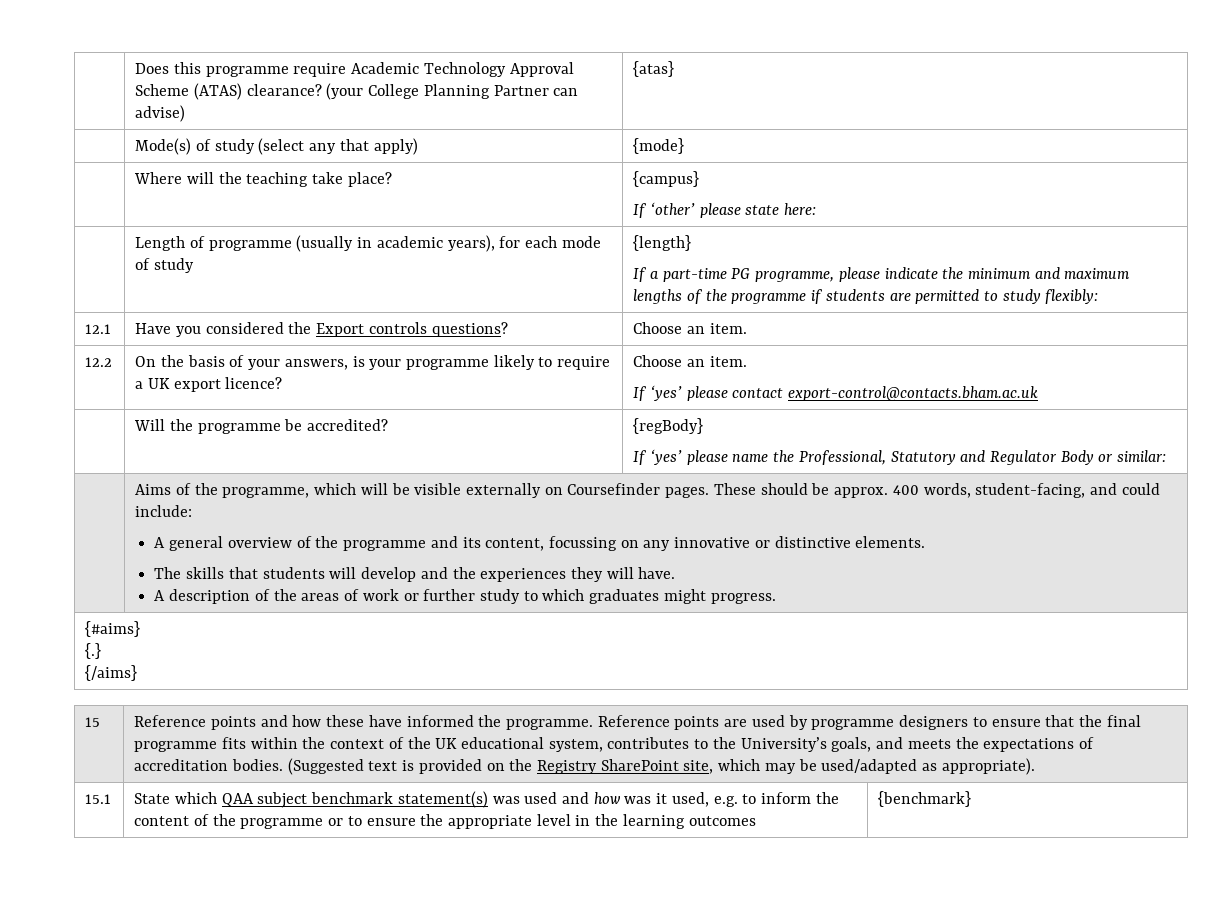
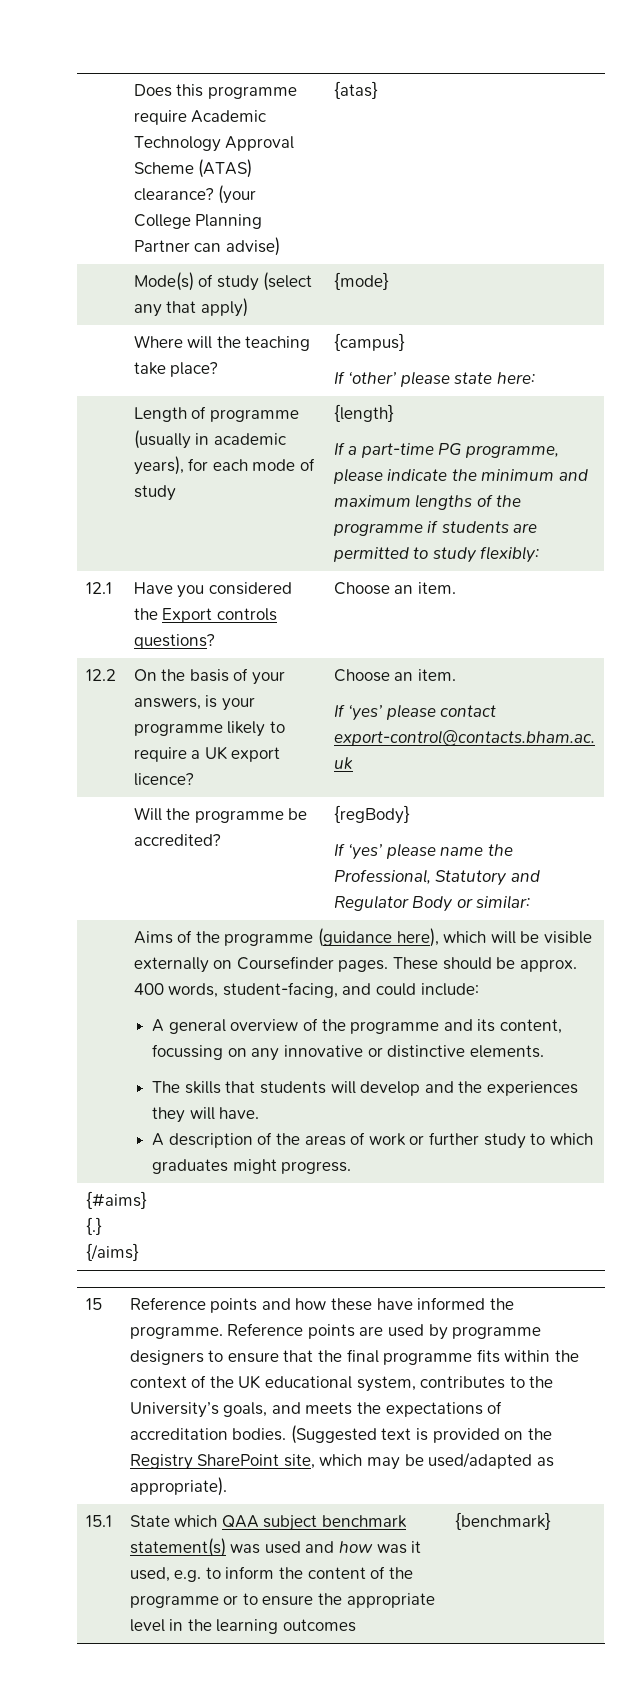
- Aims of the programme, which will be visible externally on Coursefinder pages.
+ Aims of the programme (guidance here), which will be visible externally on Coursefinder pages.

